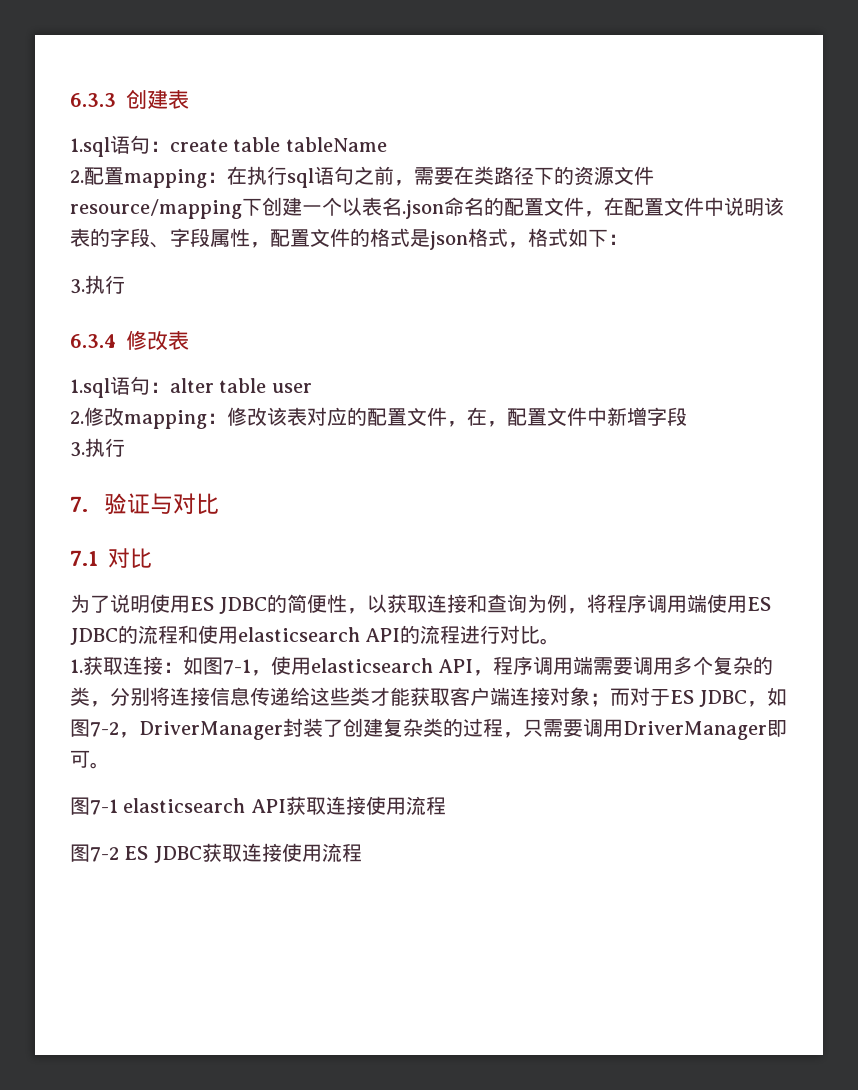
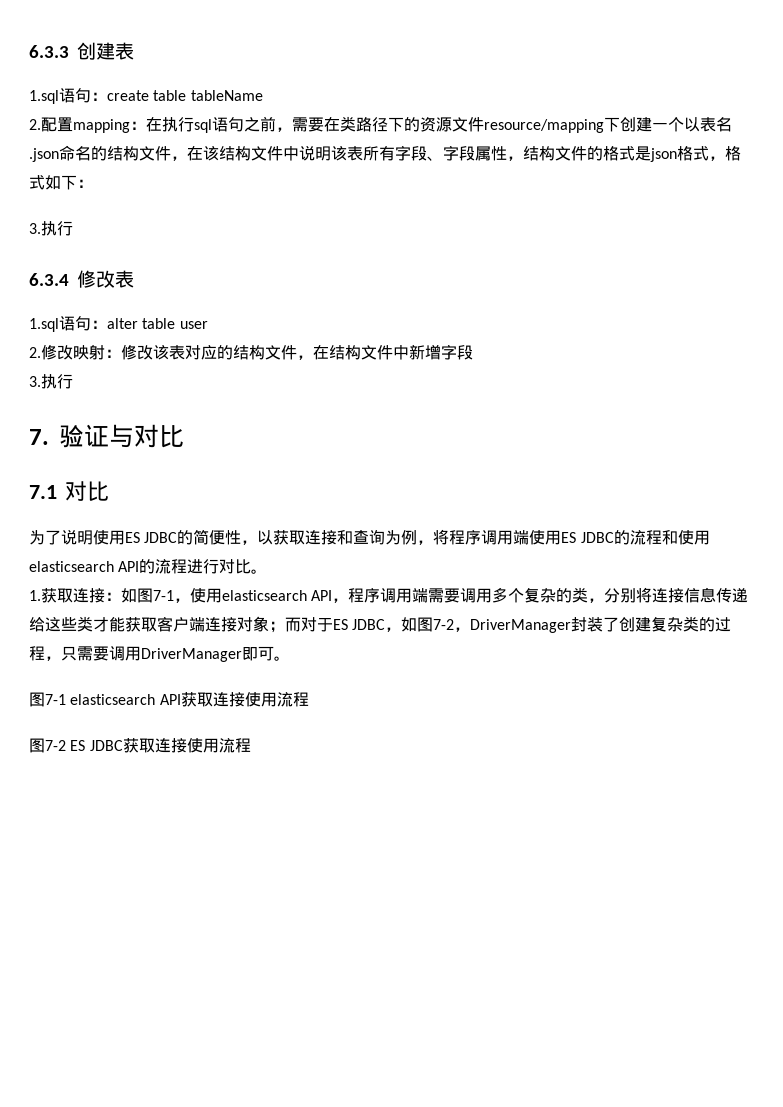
- 2.配置mapping：在执行sql语句之前，需要在类路径下的资源文件resource/mapping下创建一个以表名.json命名的配置文件，在配置文件中说明该表的字段、字段属性，配置文件的格式是json格式，格式如下：
+ 2.配置mapping：在执行sql语句之前，需要在类路径下的资源文件resource/mapping下创建一个以表名.json命名的结构文件，在该结构文件中说明该表所有字段、字段属性，结构文件的格式是json格式，格式如下：
- 2.修改mapping：修改该表对应的配置文件，在，配置文件中新增字段
+ 2.修改映射：修改该表对应的结构文件，在结构文件中新增字段

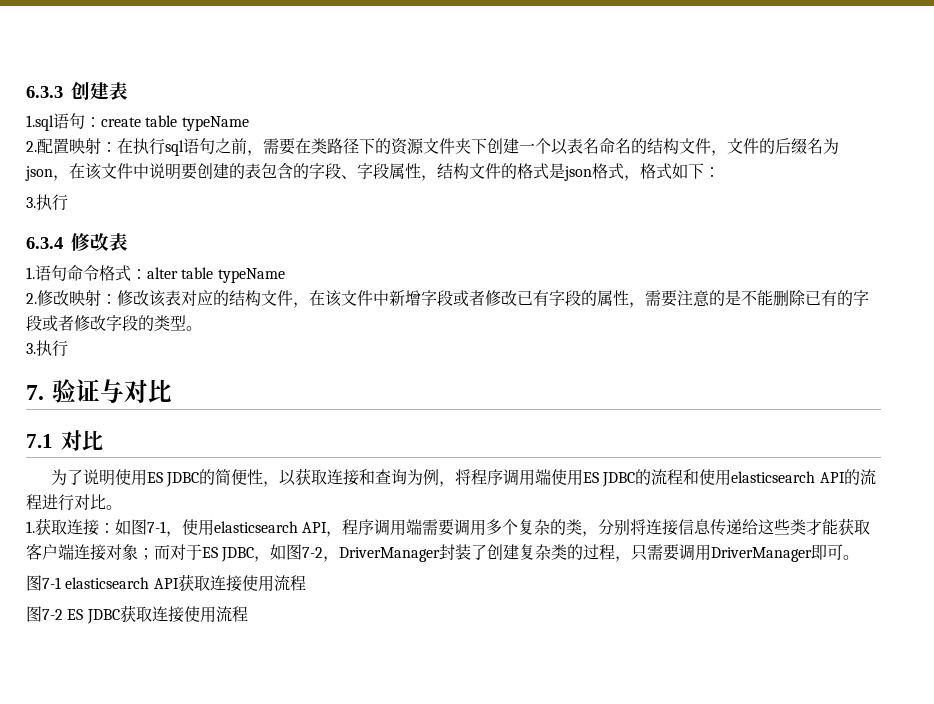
- 1.sql语句：create table tableName
+ 1.sql语句：create table typeName
- 2.配置mapping：在执行sql语句之前，需要在类路径下的资源文件resource/mapping下创建一个以表名.json命名的结构文件，在该结构文件中说明该表所有字段、字段属性，结构文件的格式是json格式，格式如下：
+ 2.配置映射：在执行sql语句之前，需要在类路径下的资源文件夹下创建一个以表名命名的结构文件，文件的后缀名为json，在该文件中说明要创建的表包含的字段、字段属性，结构文件的格式是json格式，格式如下：
- 1.sql语句：alter table user
+ 1.语句命令格式：alter table typeName
- 2.修改映射：修改该表对应的结构文件，在结构文件中新增字段
+ 2.修改映射：修改该表对应的结构文件，在该文件中新增字段或者修改已有字段的属性，需要注意的是不能删除已有的字段或者修改字段的类型。

